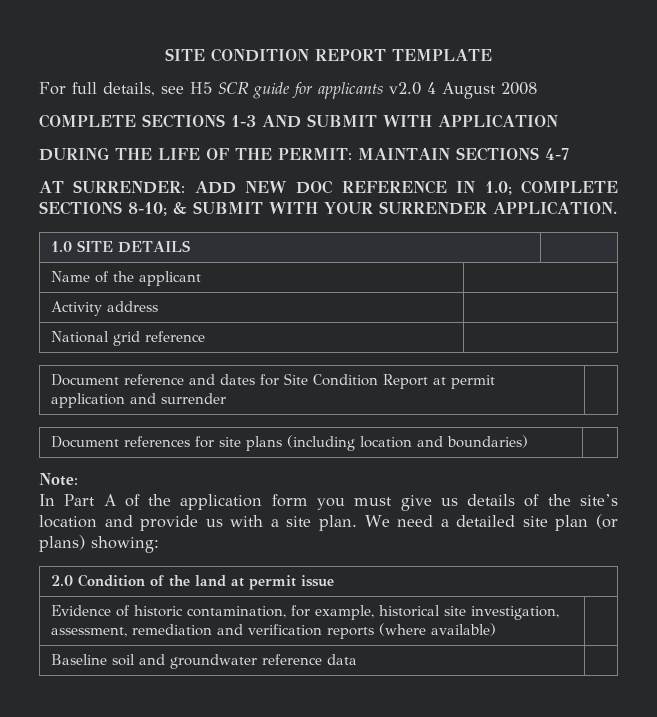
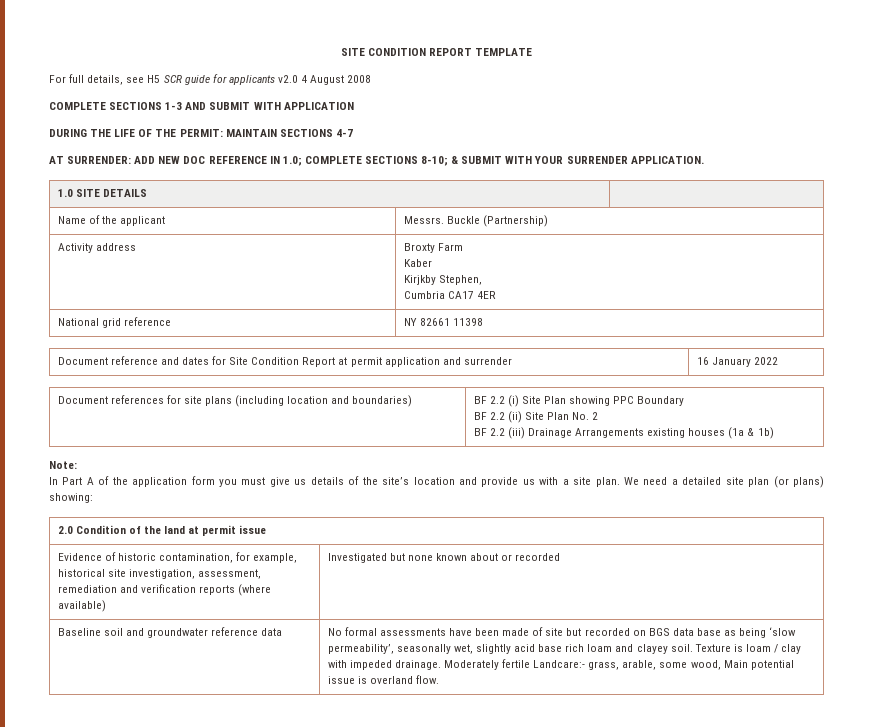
- Name of the applicant |
+ Name of the applicant | Messrs. Buckle (Partnership)
- Activity address |
+ Activity address | Broxty Farm
+ Kaber
+ Kirjkby Stephen,
+ Cumbria CA17 4ER
- National grid reference |
+ National grid reference | NY 82661 11398
- Document reference and dates for Site Condition Report at permit application and surrender |
+ Document reference and dates for Site Condition Report at permit application and surrender | 16 January 2022
- Document references for site plans (including location and boundaries) |
+ Document references for site plans (including location and boundaries) | BF 2.2 (i) Site Plan showing PPC Boundary
+ BF 2.2 (ii) Site Plan No. 2
+ BF 2.2 (iii) Drainage Arrangements existing houses (1a & 1b)
- Evidence of historic contamination, for example, historical site investigation, assessment, remediation and verification reports (where available) |
+ Evidence of historic contamination, for example, historical site investigation, assessment, remediation and verification reports (where available) | Investigated but none known about or recorded
+ No formal assessments have been made of site but recorded on BGS data base as being ‘slow permeability’, seasonally wet, slightly acid base rich loam and clayey soil. Texture is loam / clay with impeded drainage. Moderately fertile Landcare:- grass, arable, some wood, Main potential issue is overland flow.

